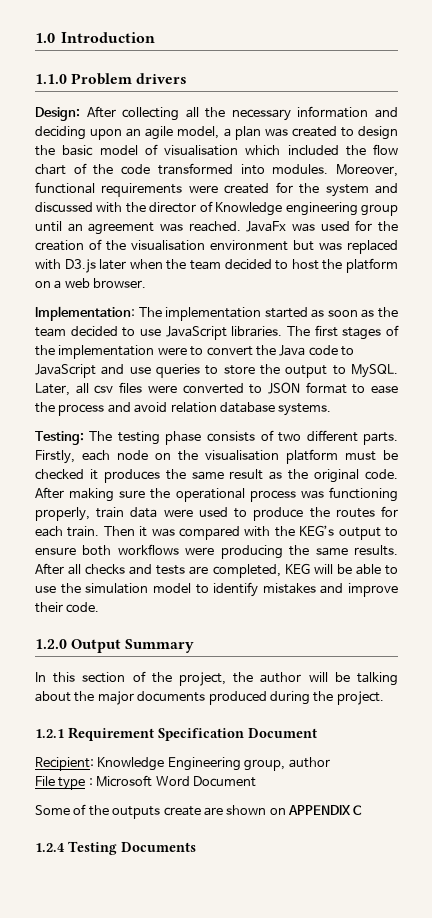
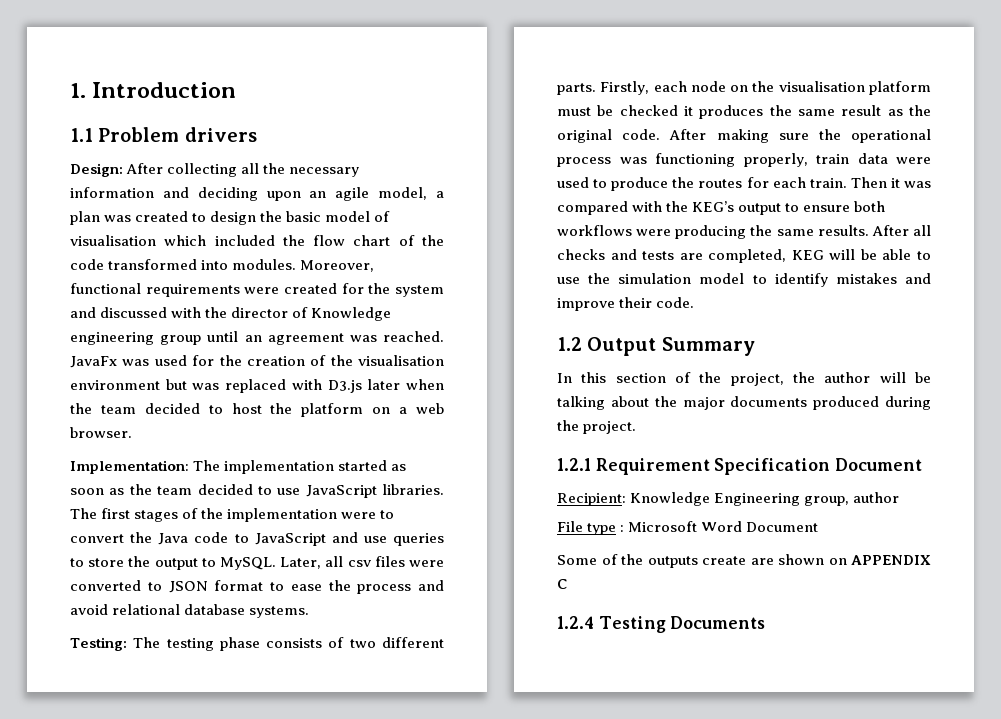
- 1.0 Introduction
+ 1. Introduction
- 1.1.0 Problem drivers
+ 1.1 Problem drivers
- Later, all csv files were converted to JSON format to ease the process and avoid relation database systems.
+ Later, all csv files were converted to JSON format to ease the process and avoid relational database systems.
- 1.2.0 Output Summary
+ 1.2 Output Summary

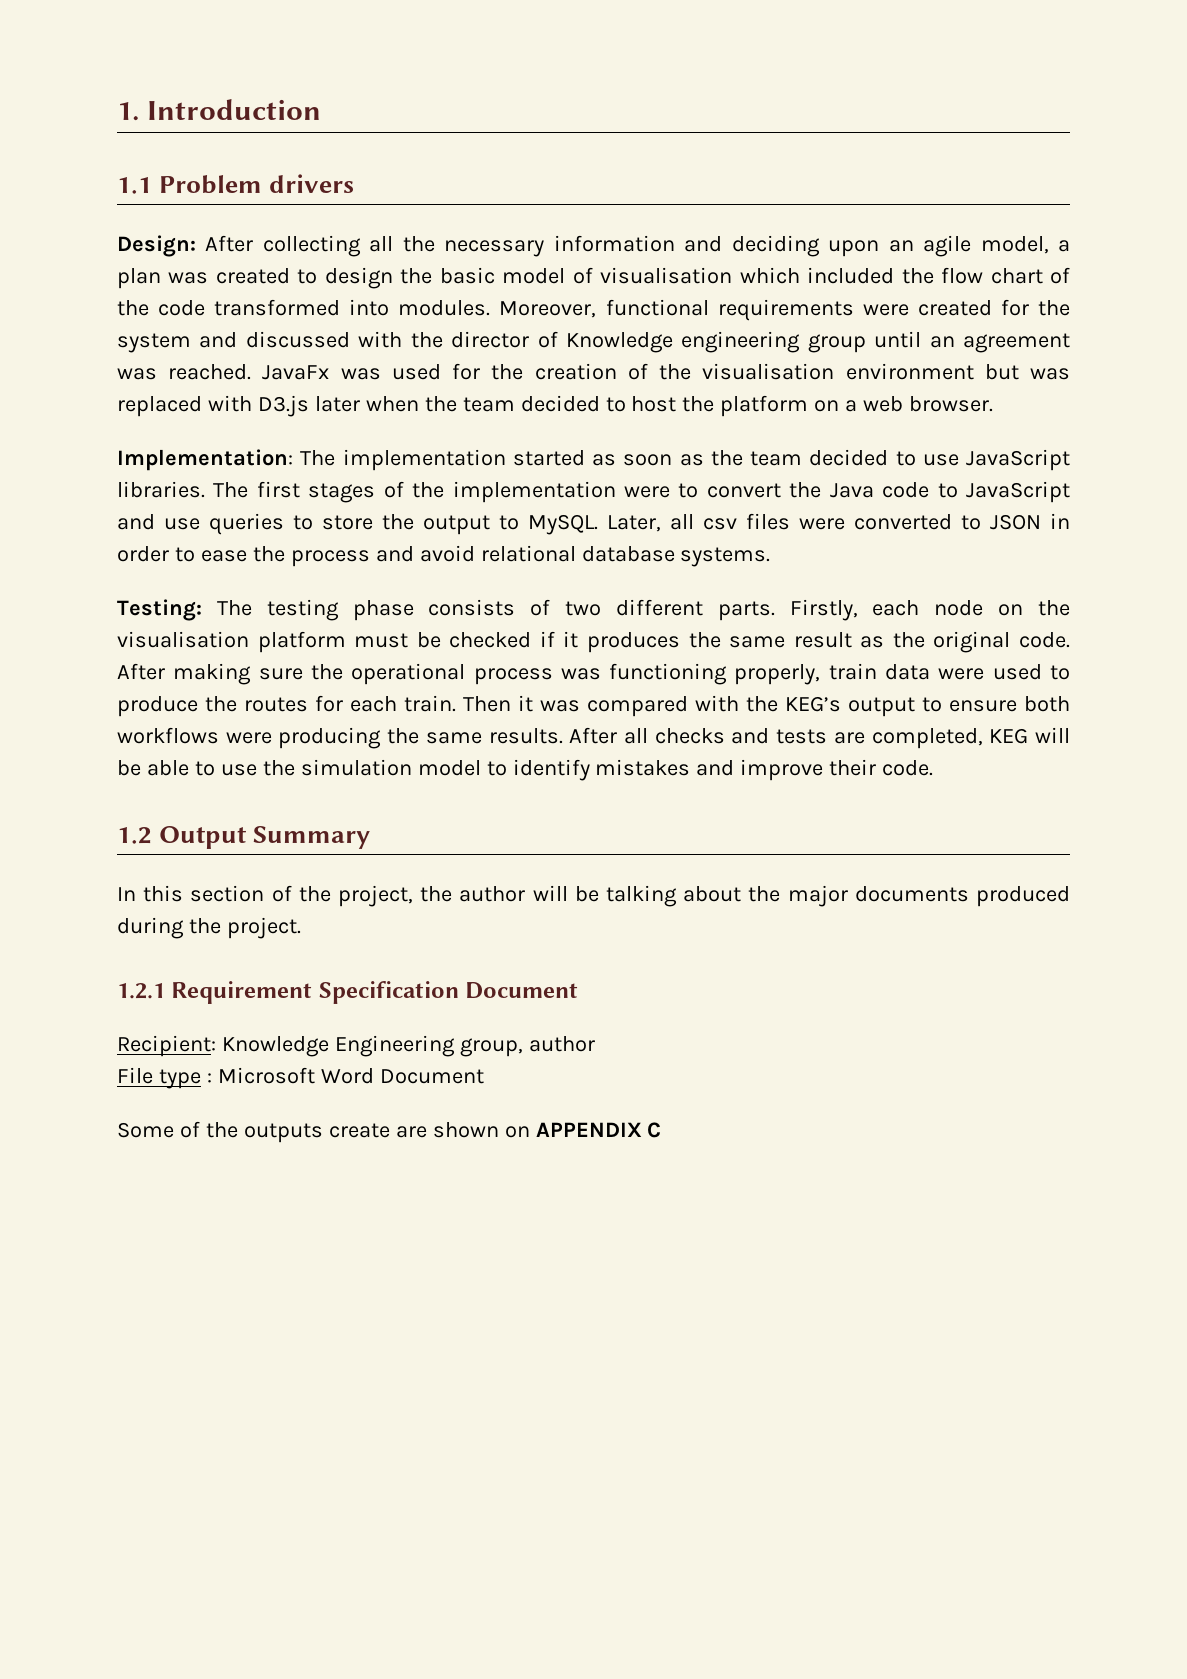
- Later, all csv files were converted to JSON format to ease the process and avoid relational database systems.
+ Later, all csv files were converted to JSON in order to ease the process and avoid relational database systems.
- Firstly, each node on the visualisation platform must be checked it produces the same result as the original code.
+ Firstly, each node on the visualisation platform must be checked if it produces the same result as the original code.
- 1.2.4 Testing Documents

